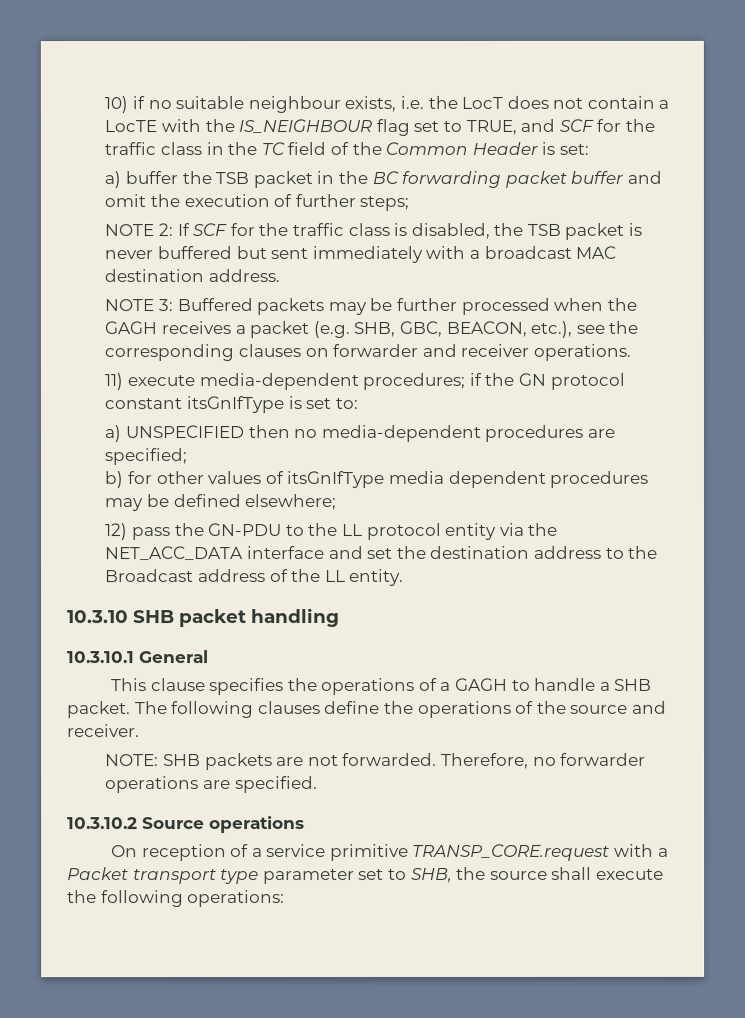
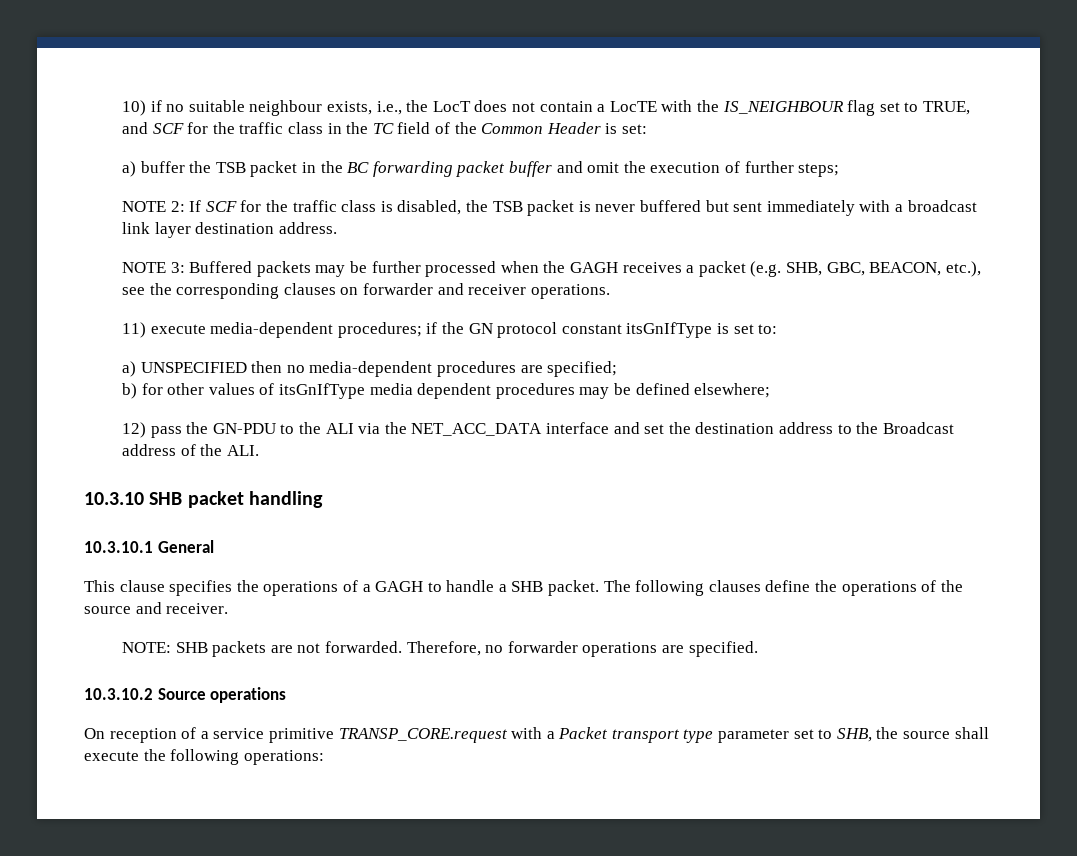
- 10) if no suitable neighbour exists, i.e. the LocT does not contain a LocTE with the IS_NEIGHBOUR flag set to TRUE, and SCF for the traffic class in the TC field of the Common Header is set:
+ 10) if no suitable neighbour exists, i.e., the LocT does not contain a LocTE with the IS_NEIGHBOUR flag set to TRUE, and SCF for the traffic class in the TC field of the Common Header is set:
- NOTE 2: If SCF for the traffic class is disabled, the TSB packet is never buffered but sent immediately with a broadcast MAC destination address.
+ NOTE 2: If SCF for the traffic class is disabled, the TSB packet is never buffered but sent immediately with a broadcast link layer destination address.
- 12) pass the GN-PDU to the LL protocol entity via the NET_ACC_DATA interface and set the destination address to the Broadcast address of the LL entity.
+ 12) pass the GN-PDU to the ALI via the NET_ACC_DATA interface and set the destination address to the Broadcast address of the ALI.

